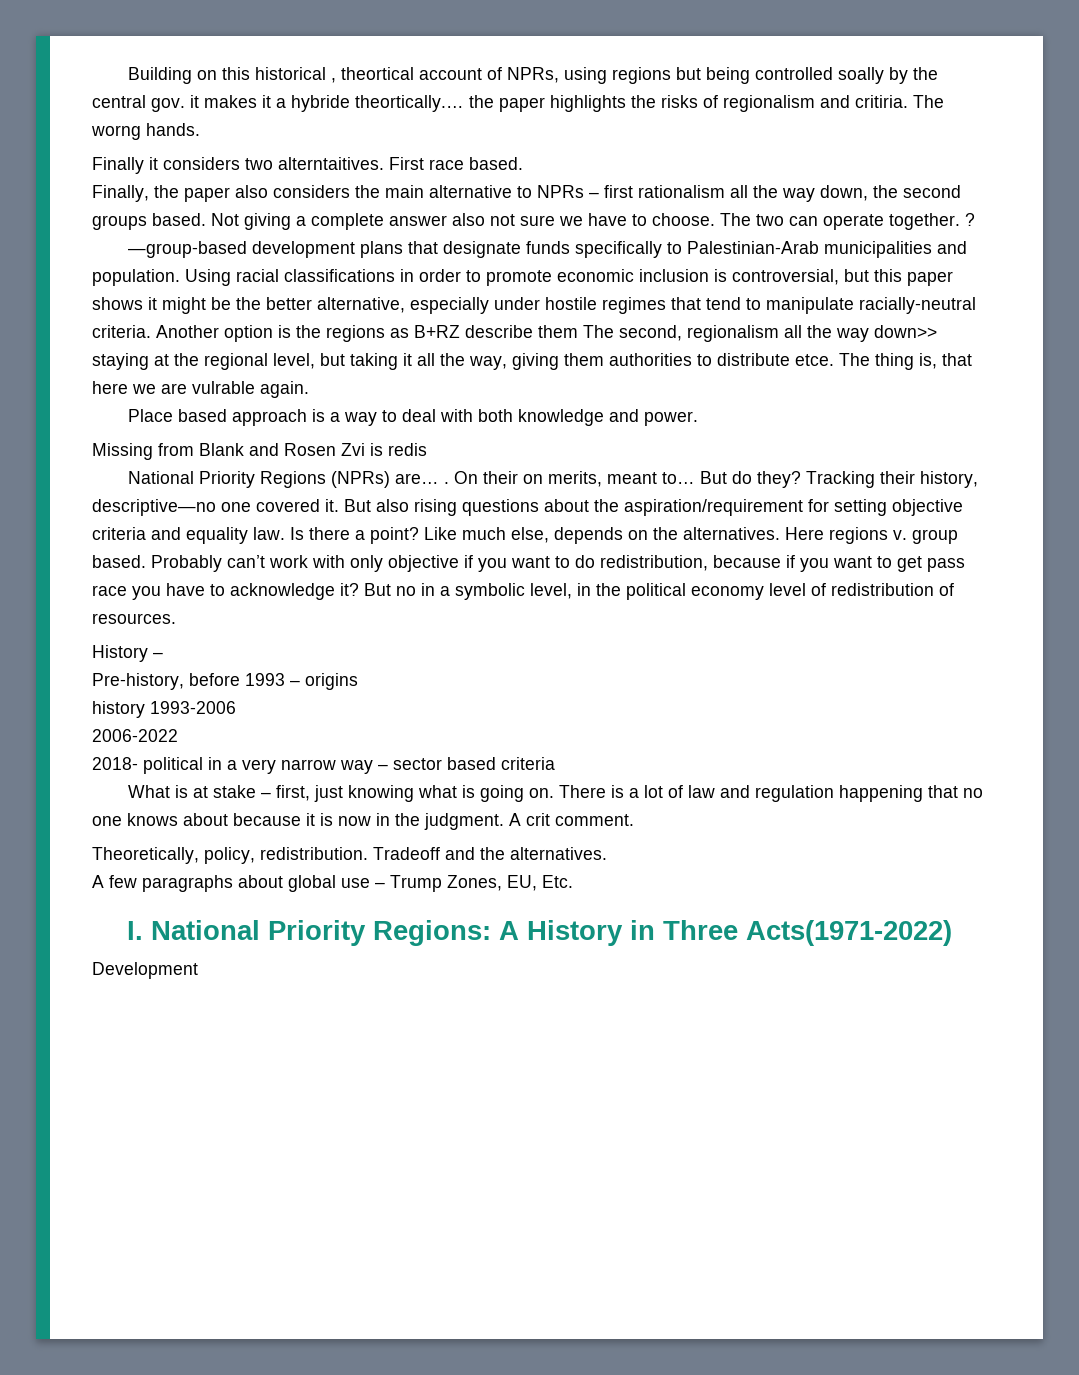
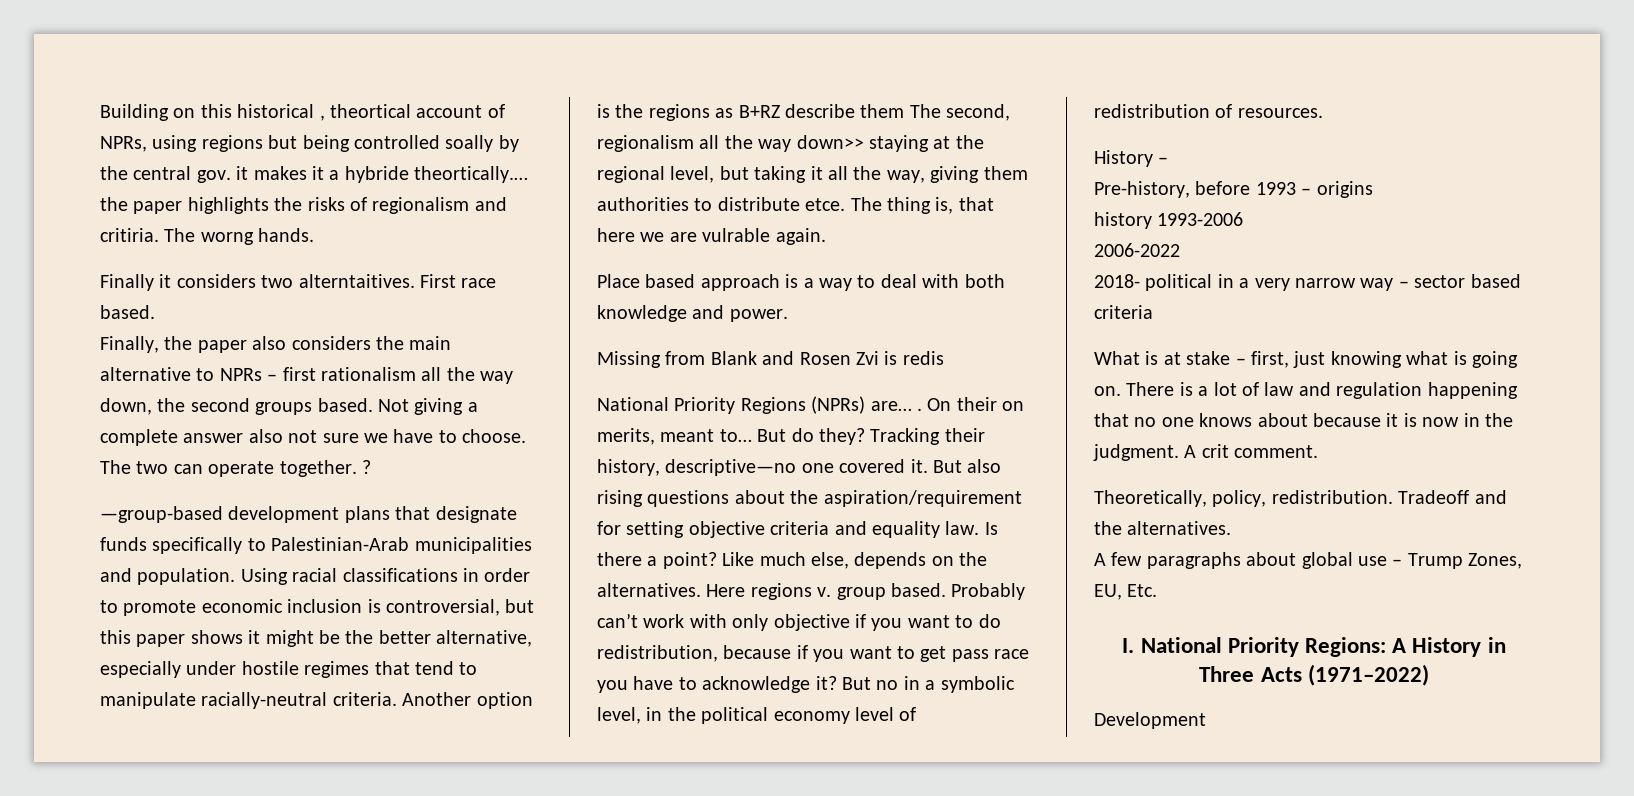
- I. National Priority Regions: A History in Three Acts(1971-2022)
+ I. National Priority Regions: A History in Three Acts (1971–2022)

